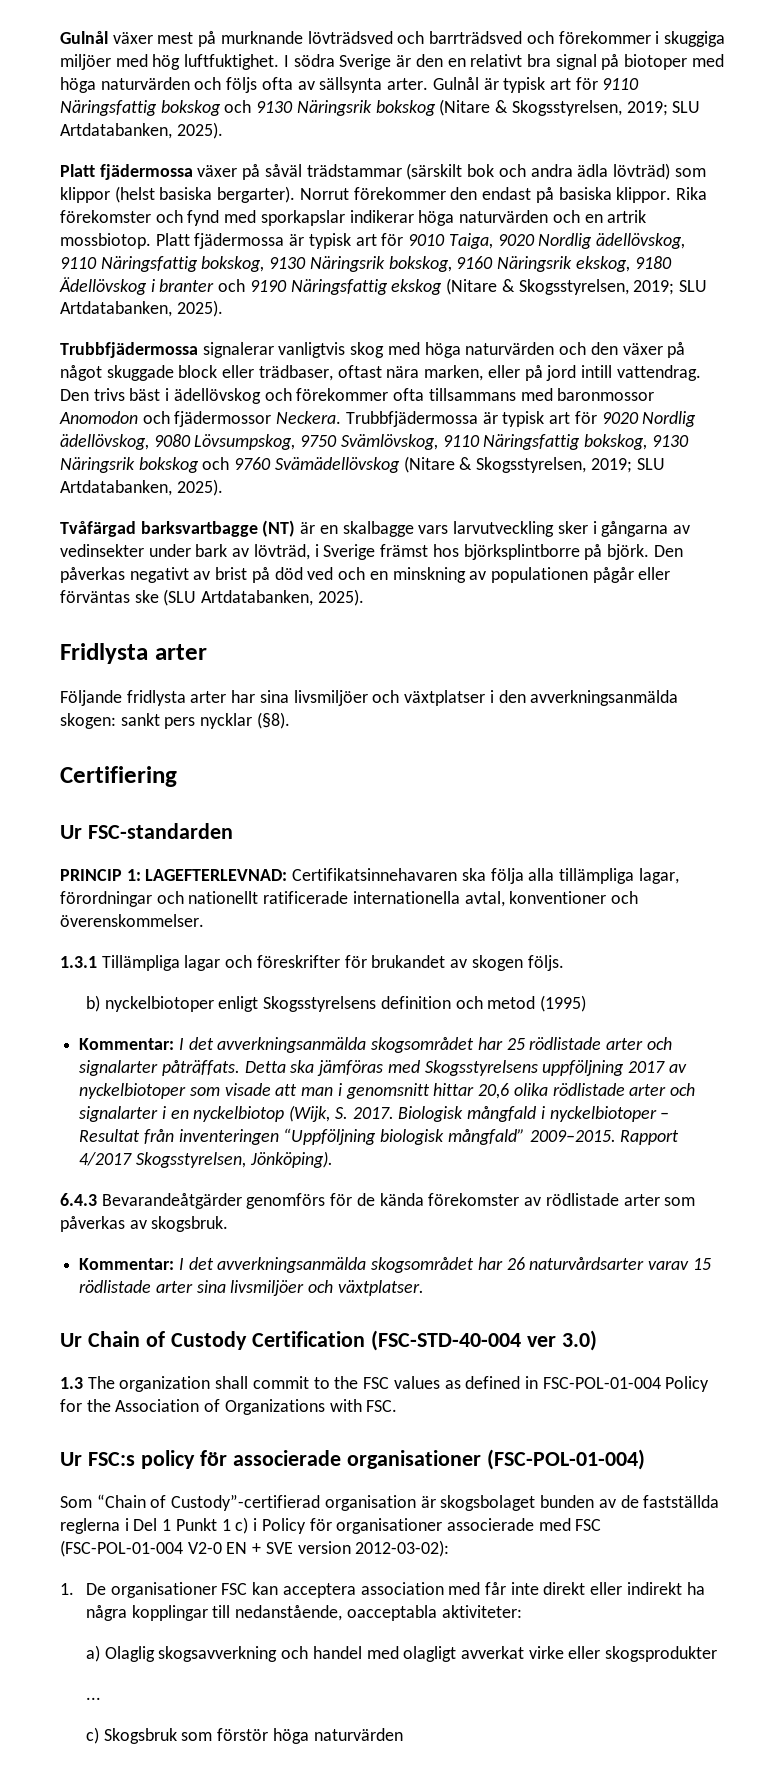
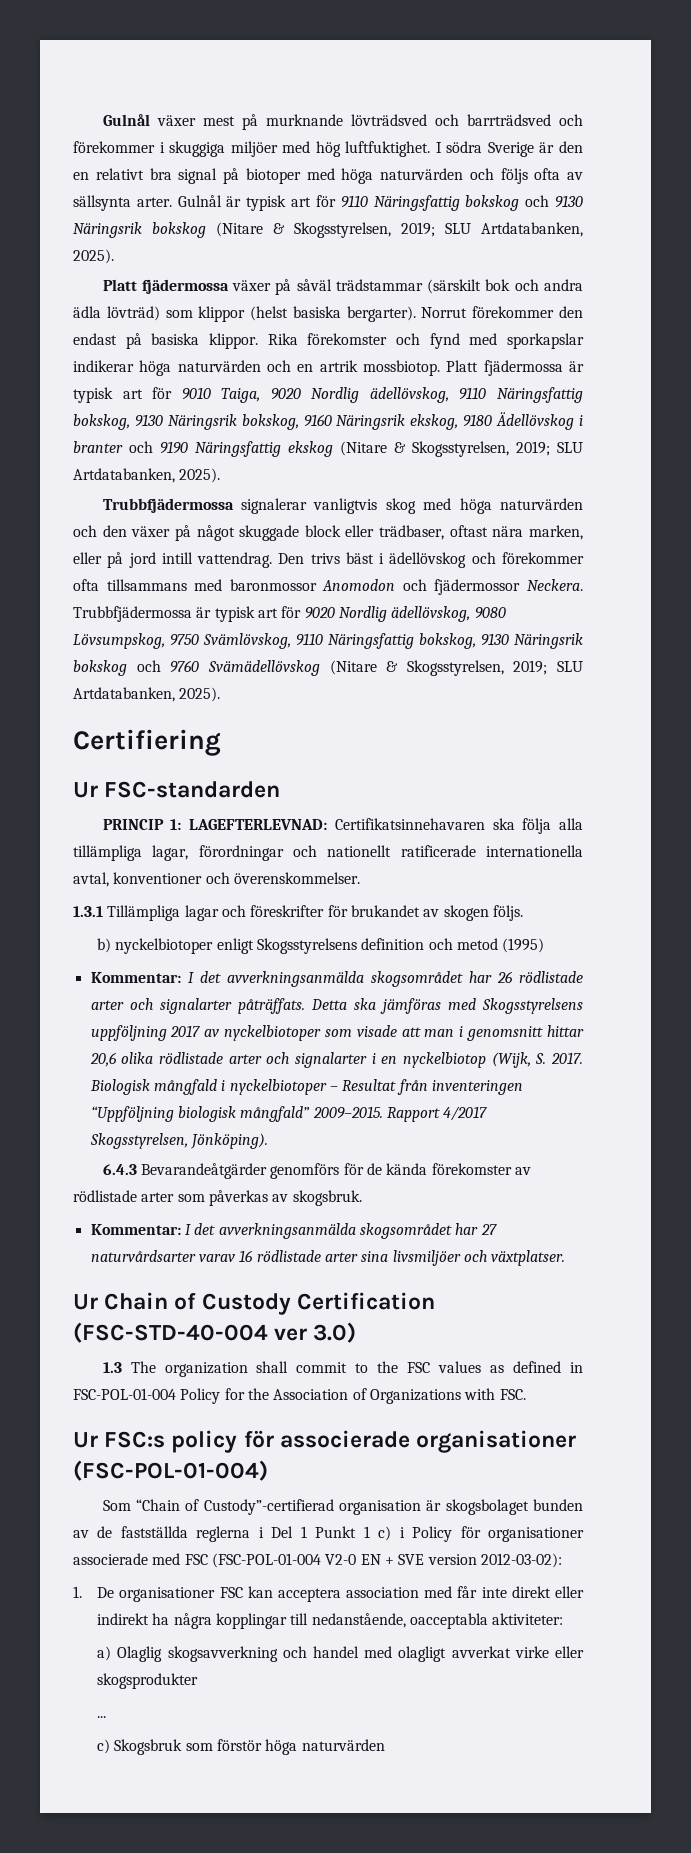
- Tvåfärgad barksvartbagge (NT) är en skalbagge vars larvutveckling sker i gångarna av vedinsekter under bark av lövträd, i Sverige främst hos björksplintborre på björk. Den påverkas negativt av brist på död ved och en minskning av populationen pågår eller förväntas ske (SLU Artdatabanken, 2025).
- Fridlysta arter
- Följande fridlysta arter har sina livsmiljöer och växtplatser i den avverkningsanmälda skogen: sankt pers nycklar (§8).
- Kommentar: I det avverkningsanmälda skogsområdet har 25 rödlistade arter och signalarter påträffats.
+ Kommentar: I det avverkningsanmälda skogsområdet har 26 rödlistade arter och signalarter påträffats.
- Kommentar: I det avverkningsanmälda skogsområdet har 26 naturvårdsarter varav 15 rödlistade arter sina livsmiljöer och växtplatser.
+ Kommentar: I det avverkningsanmälda skogsområdet har 27 naturvårdsarter varav 16 rödlistade arter sina livsmiljöer och växtplatser.

